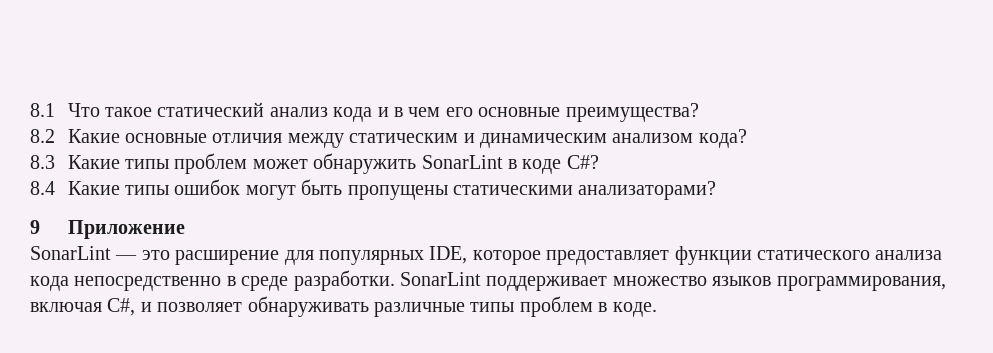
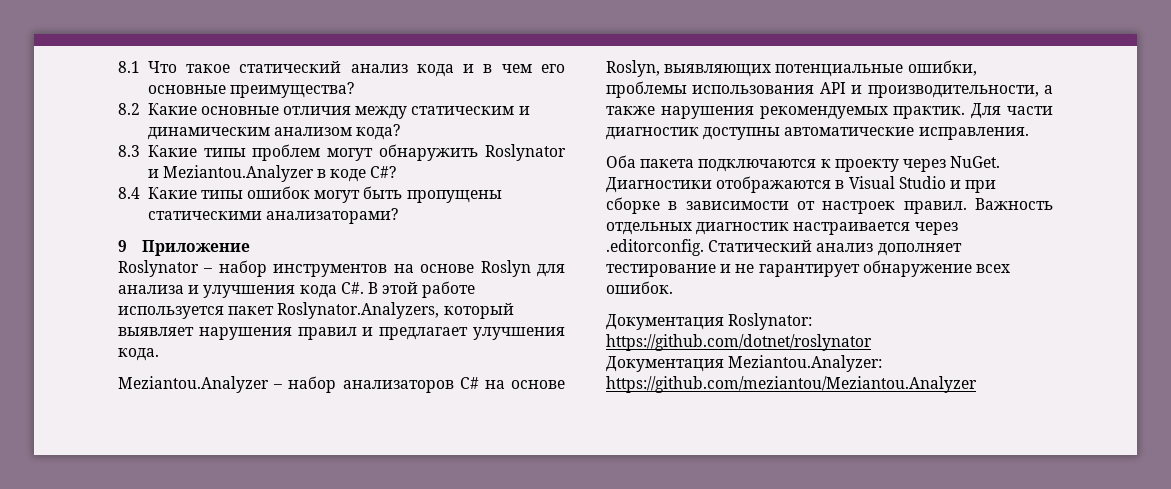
- 8.3 Какие типы проблем может обнаружить SonarLint в коде C#?
+ 8.3 Какие типы проблем могут обнаружить Roslynator и Meziantou.Analyzer в коде C#?
- SonarLint — это расширение для популярных IDE, которое предоставляет функции статического анализа кода непосредственно в среде разработки. SonarLint поддерживает множество языков программирования, включая C#, и позволяет обнаруживать различные типы проблем в коде.
+ Roslynator – набор инструментов на основе Roslyn для анализа и улучшения кода C#. В этой работе используется пакет Roslynator.Analyzers, который выявляет нарушения правил и предлагает улучшения кода.
+ Meziantou.Analyzer – набор анализаторов C# на основе Roslyn, выявляющих потенциальные ошибки, проблемы использования API и производительности, а также нарушения рекомендуемых практик. Для части диагностик доступны автоматические исправления.
+ Оба пакета подключаются к проекту через NuGet. Диагностики отображаются в Visual Studio и при сборке в зависимости от настроек правил. Важность отдельных диагностик настраивается через .editorconfig. Статический анализ дополняет тестирование и не гарантирует обнаружение всех ошибок.
+ Документация Roslynator: https://github.com/dotnet/roslynator
+ Документация Meziantou.Analyzer: https://github.com/meziantou/Meziantou.Analyzer

